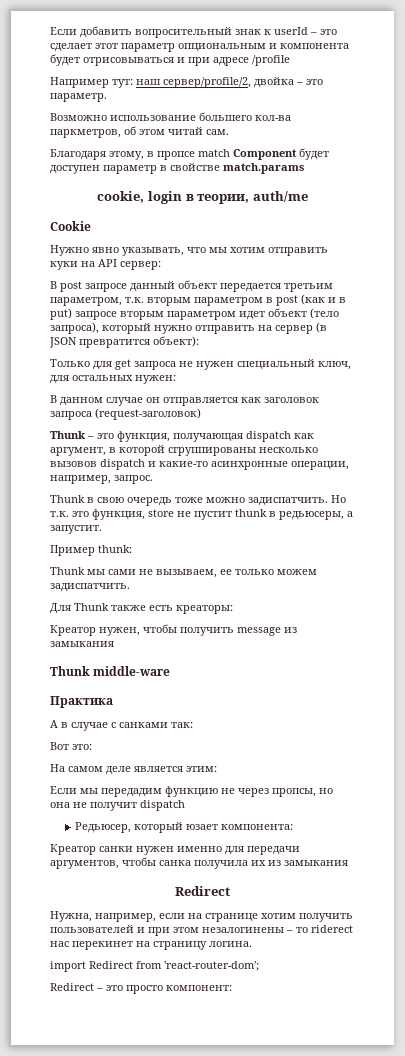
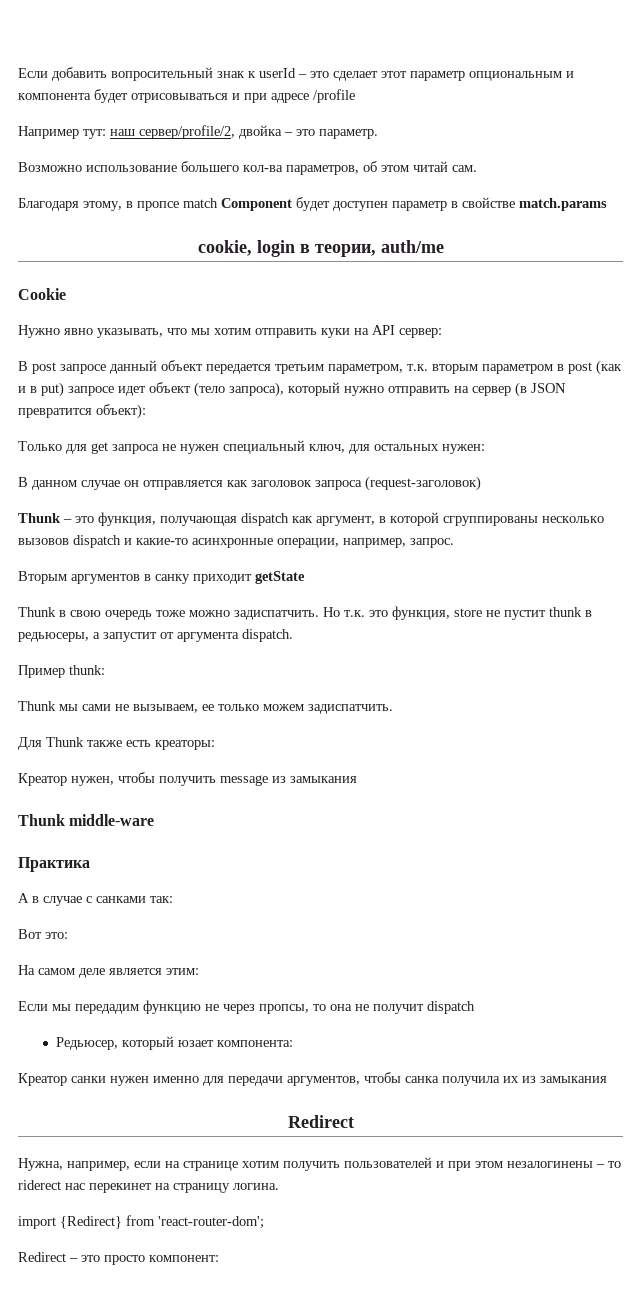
- Возможно использование большего кол-ва паркметров, об этом читай сам.
+ Возможно использование большего кол-ва параметров, об этом читай сам.
- В post запросе данный объект передается третьим параметром, т.к. вторым параметром в post (как и в put) запросе вторым параметром идет объект (тело запроса), который нужно отправить на сервер (в JSON превратится объект):
+ В post запросе данный объект передается третьим параметром, т.к. вторым параметром в post (как и в put) запросе идет объект (тело запроса), который нужно отправить на сервер (в JSON превратится объект):
+ Вторым аргументов в санку приходит getState
- Но т.к. это функция, store не пустит thunk в редьюсеры, а запустит.
+ Но т.к. это функция, store не пустит thunk в редьюсеры, а запустит от аргумента dispatch.
- Если мы передадим функцию не через пропсы, но она не получит dispatch
+ Если мы передадим функцию не через пропсы, то она не получит dispatch
- import Redirect from 'react-router-dom';
+ import {Redirect} from 'react-router-dom';

